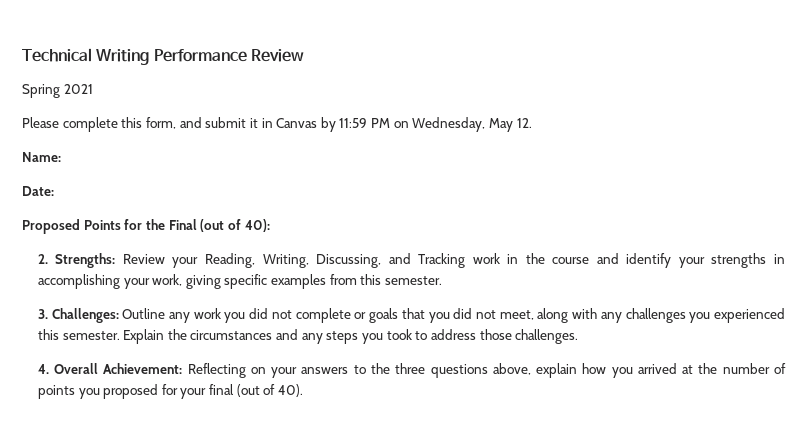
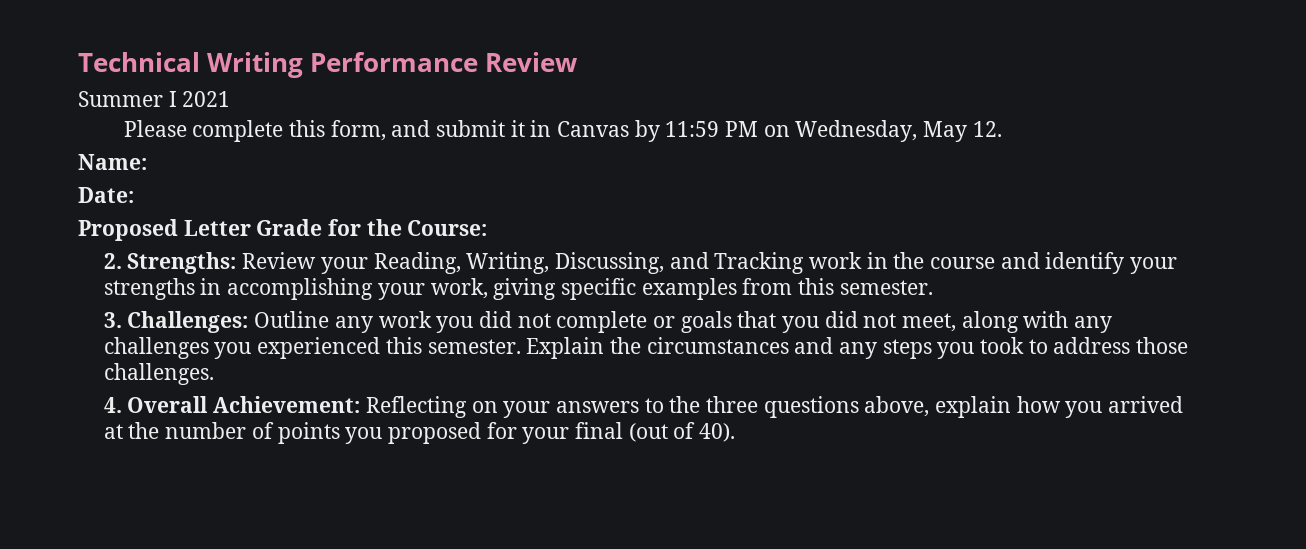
- Spring 2021
+ Summer I 2021
- Proposed Points for the Final (out of 40):
+ Proposed Letter Grade for the Course:

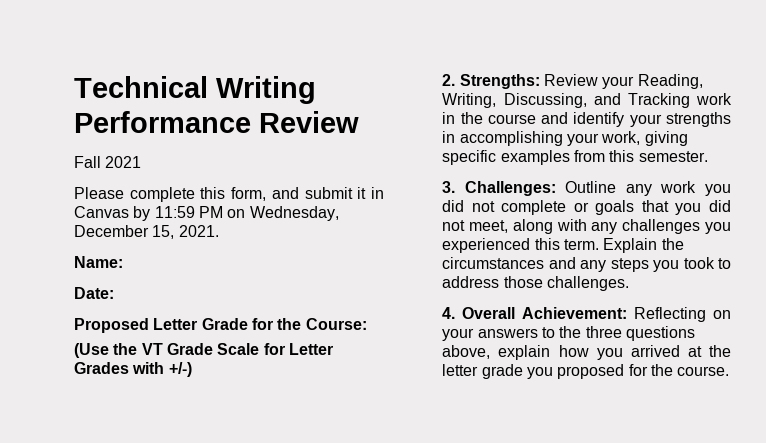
- Summer I 2021
+ Fall 2021
- Please complete this form, and submit it in Canvas by 11:59 PM on Wednesday, May 12.
+ Please complete this form, and submit it in Canvas by 11:59 PM on Wednesday, December 15, 2021.
+ (Use the VT Grade Scale for Letter Grades with +/-)
- 3. Challenges: Outline any work you did not complete or goals that you did not meet, along with any challenges you experienced this semester.
+ 3. Challenges: Outline any work you did not complete or goals that you did not meet, along with any challenges you experienced this term.
- 4. Overall Achievement: Reflecting on your answers to the three questions above, explain how you arrived at the number of points you proposed for your final (out of 40).
+ 4. Overall Achievement: Reflecting on your answers to the three questions above, explain how you arrived at the letter grade you proposed for the course.

